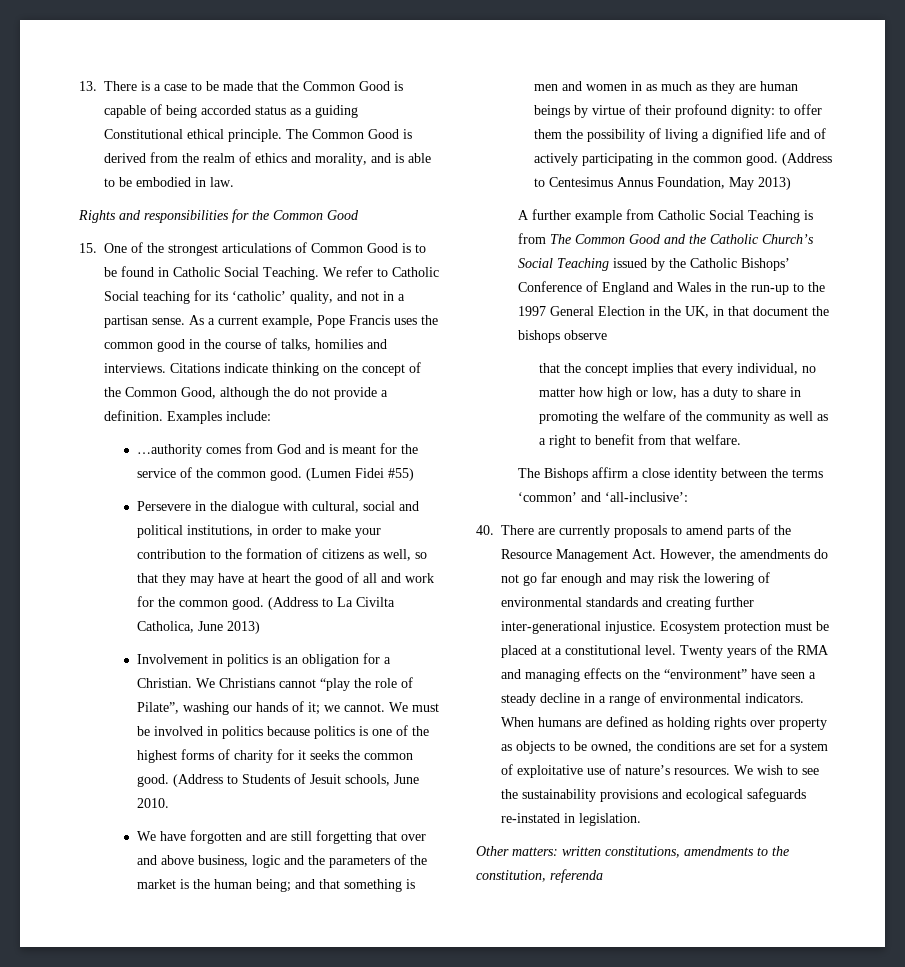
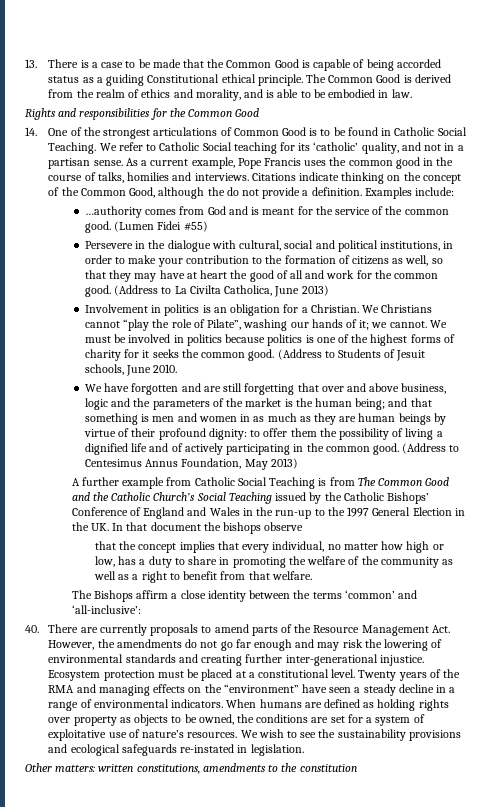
- 15. One of the strongest articulations of Common Good is to be found in Catholic Social Teaching.
+ 14. One of the strongest articulations of Common Good is to be found in Catholic Social Teaching.
- A further example from Catholic Social Teaching is from The Common Good and the Catholic Church’s Social Teaching issued by the Catholic Bishops’ Conference of England and Wales in the run-up to the 1997 General Election in the UK, in that document the bishops observe
+ A further example from Catholic Social Teaching is from The Common Good and the Catholic Church’s Social Teaching issued by the Catholic Bishops’ Conference of England and Wales in the run-up to the 1997 General Election in the UK. In that document the bishops observe
- Other matters: written constitutions, amendments to the constitution, referenda
+ Other matters: written constitutions, amendments to the constitution

